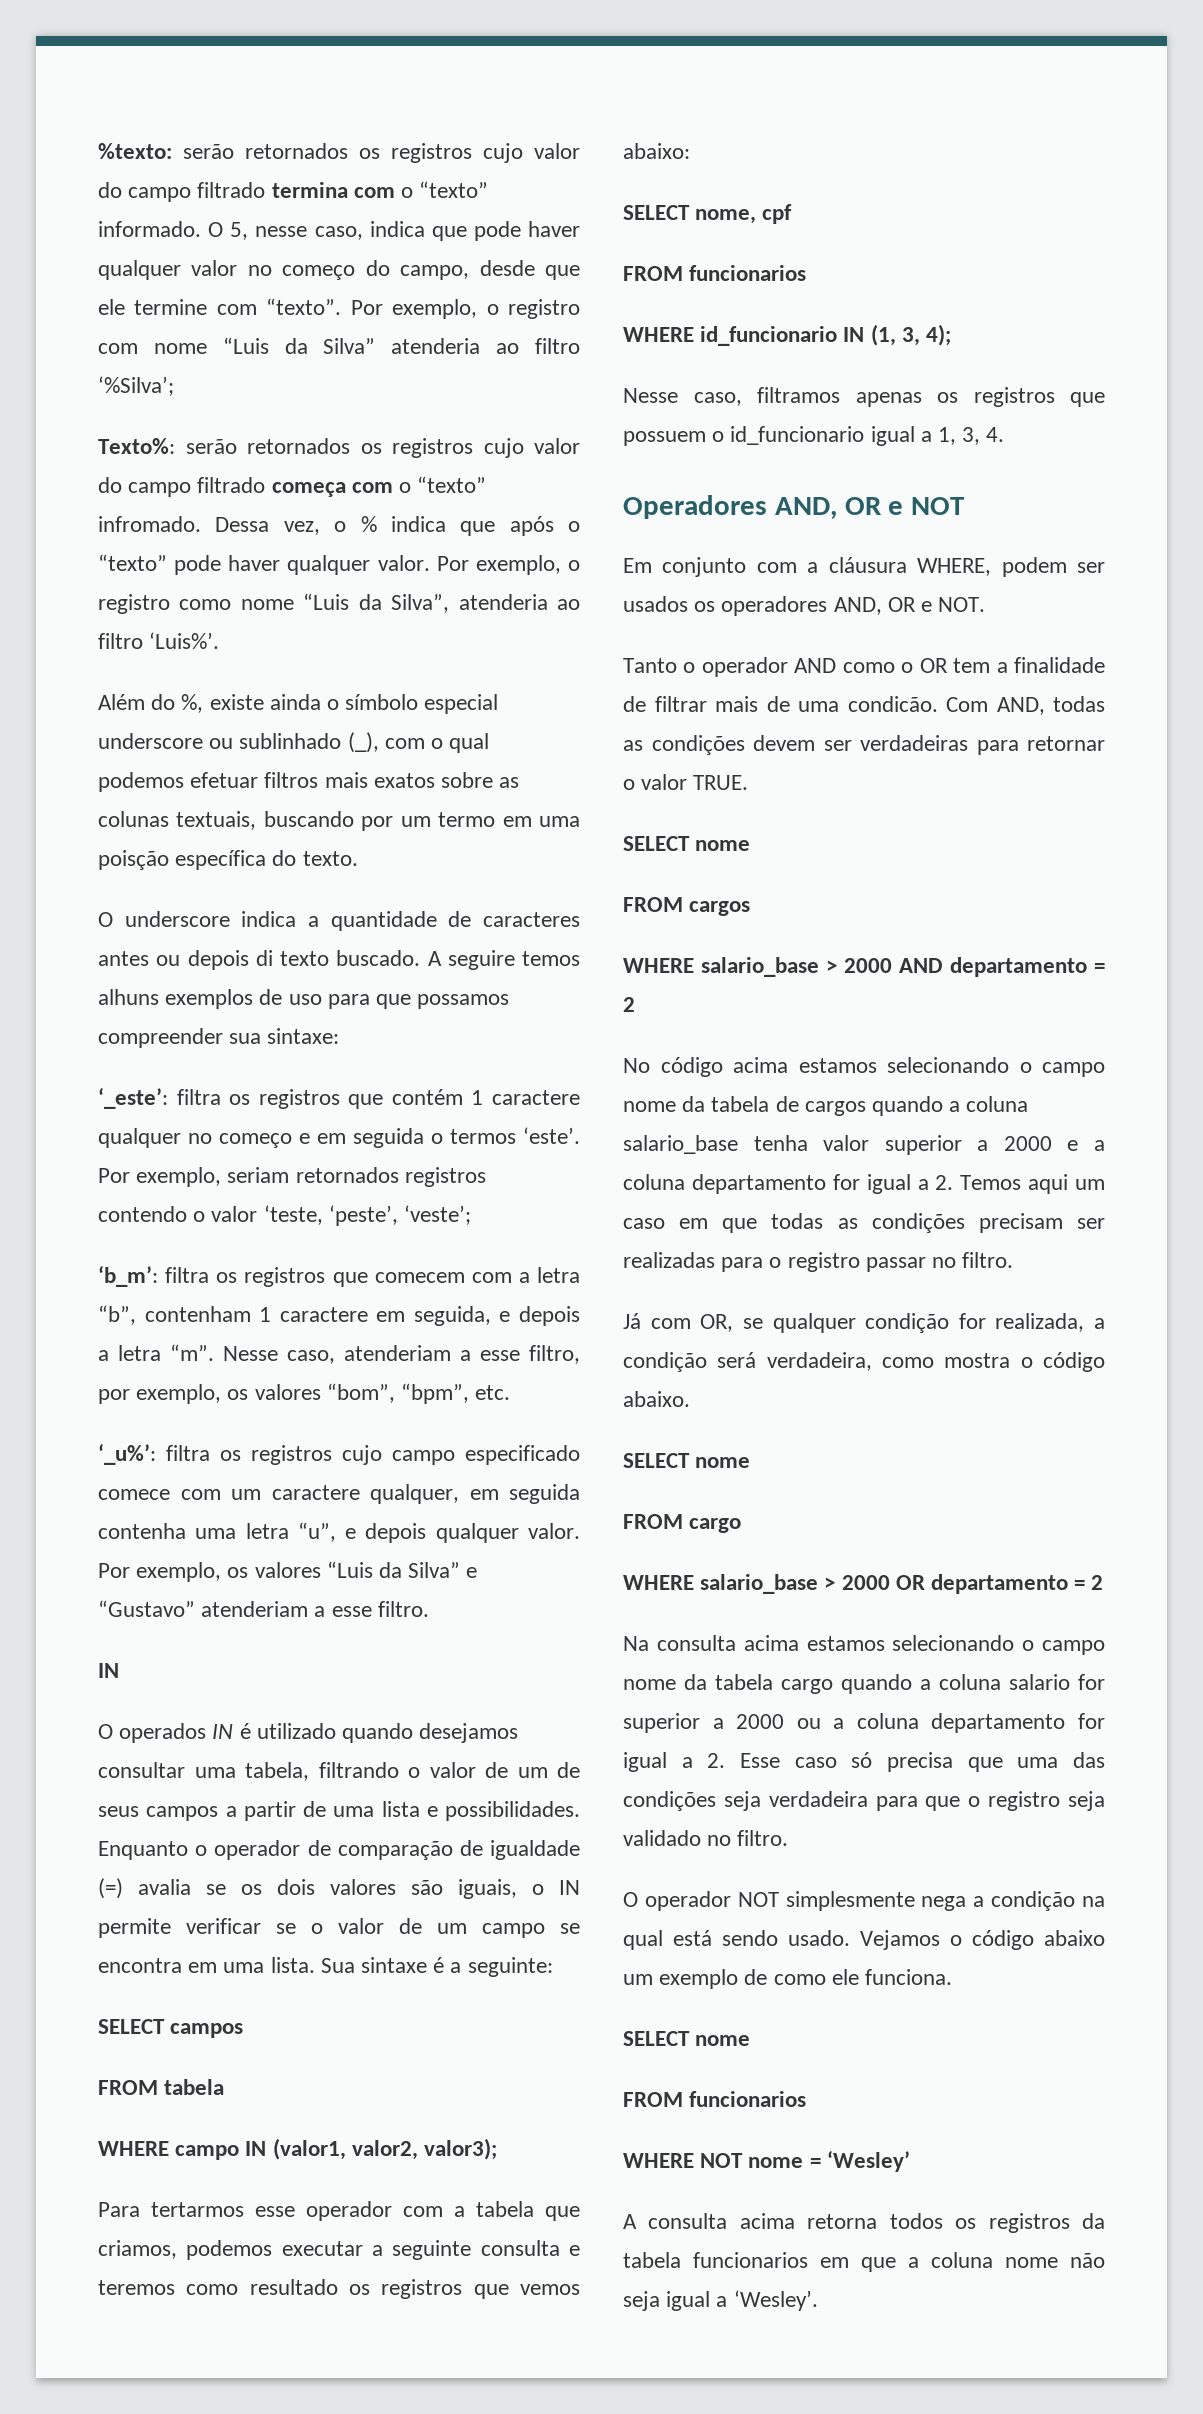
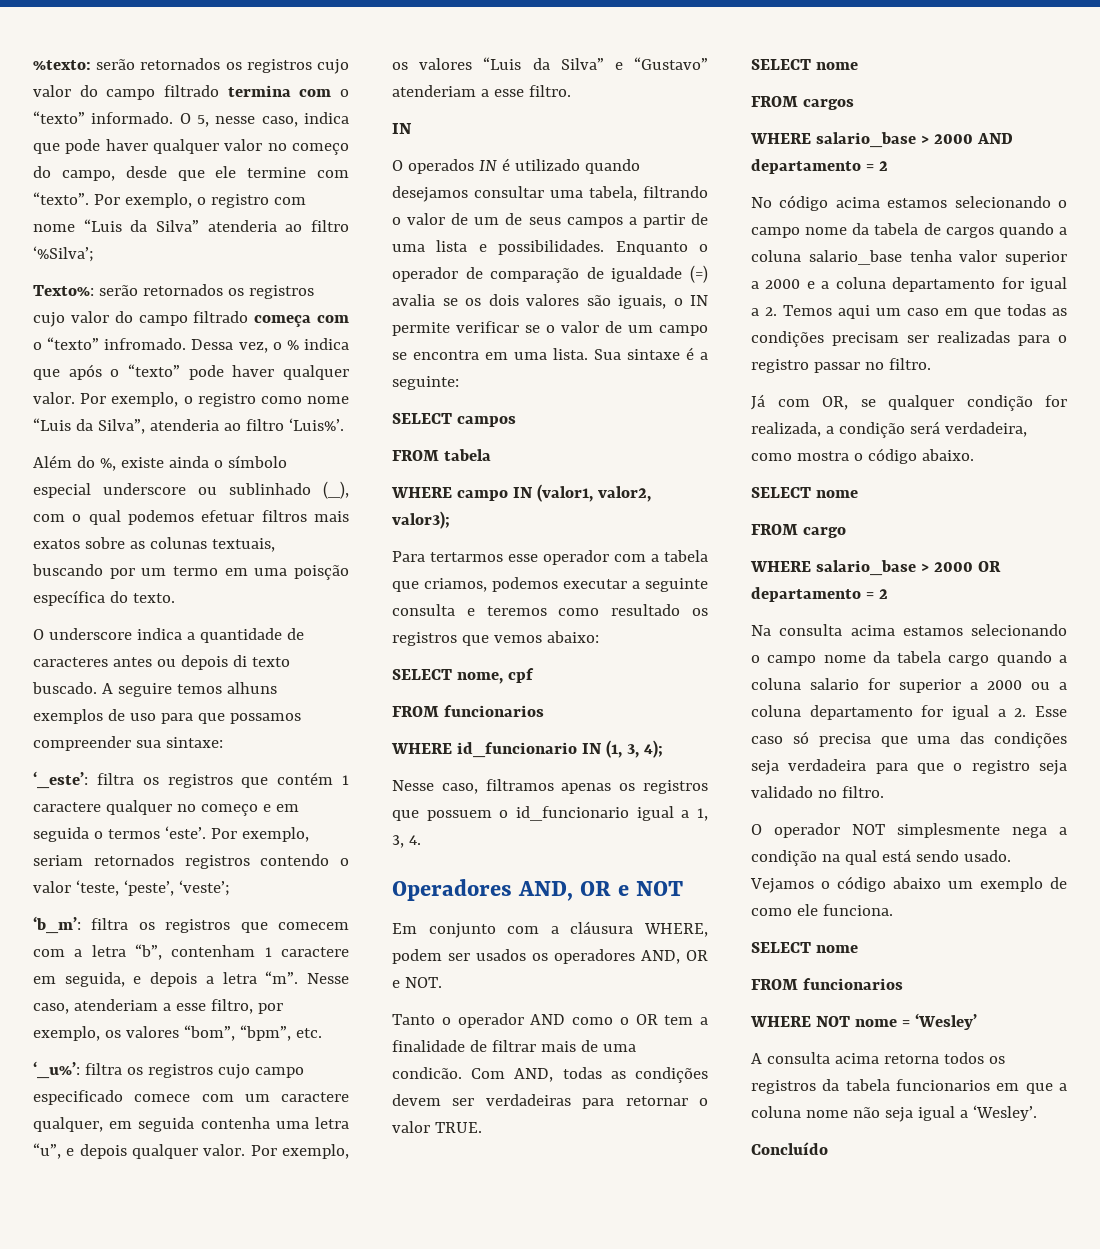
+ Concluído

